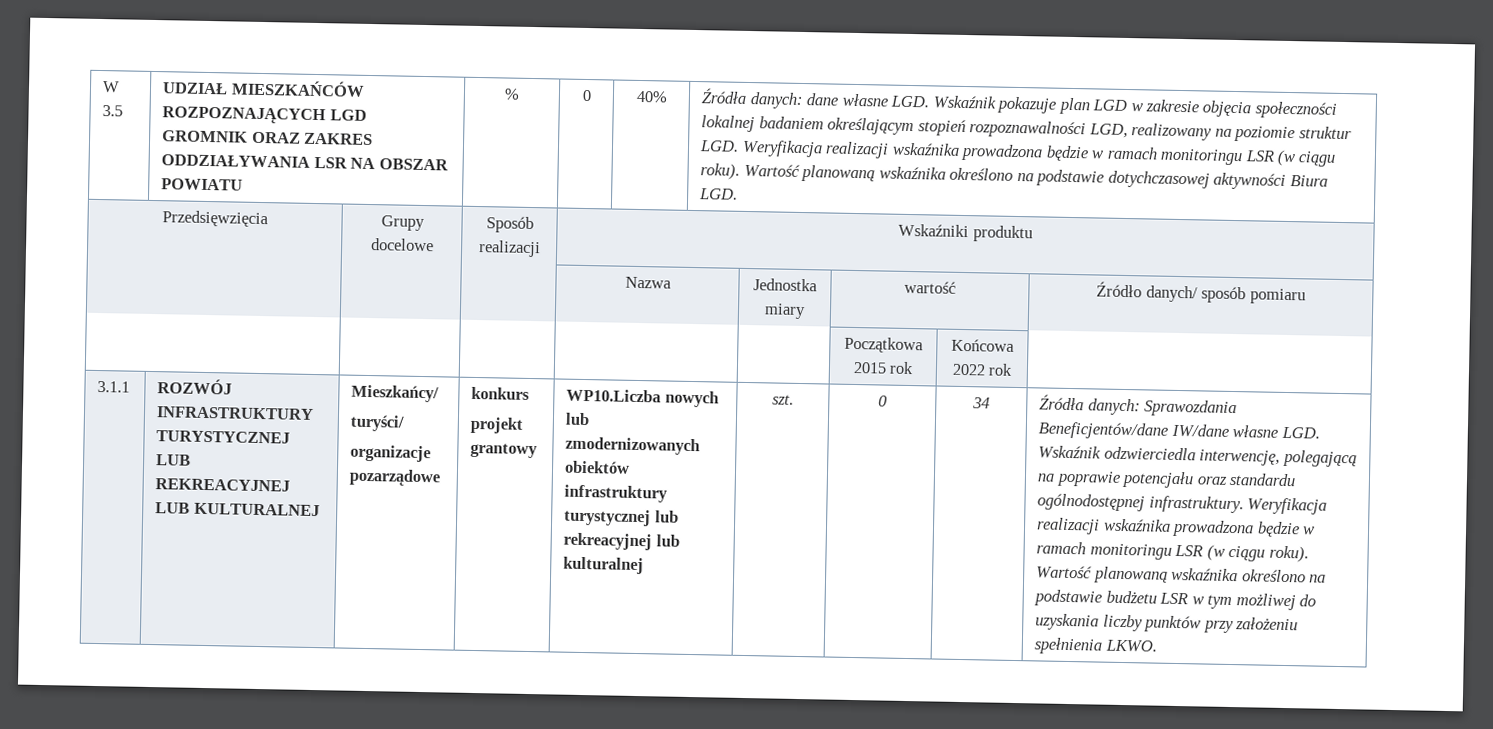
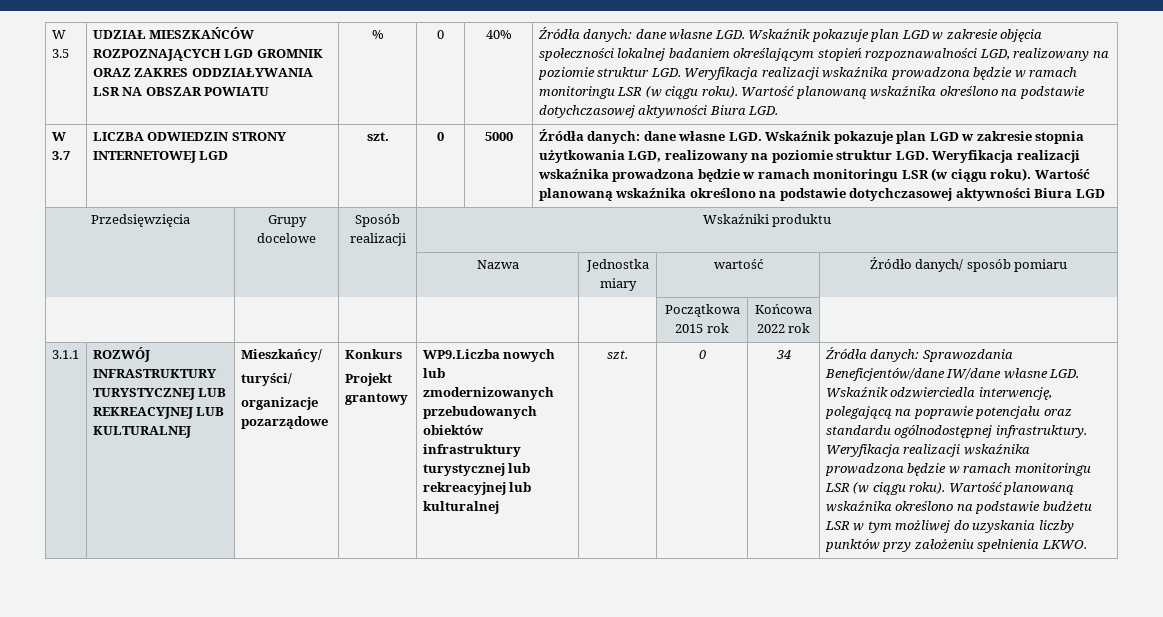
+ W 3.7 | LICZBA ODWIEDZIN STRONY INTERNETOWEJ LGD | szt. | 0 | 5000 | Źródła danych: dane własne LGD. Wskaźnik pokazuje plan LGD w zakresie stopnia użytkowania LGD, realizowany na poziomie struktur LGD. Weryfikacja realizacji wskaźnika prowadzona będzie w ramach monitoringu LSR (w ciągu roku). Wartość planowaną wskaźnika określono na podstawie dotychczasowej aktywności Biura LGD
- konkurs
- projekt grantowy
+ Konkurs
+ Projekt grantowy
- WP10.Liczba nowych lub zmodernizowanych obiektów infrastruktury turystycznej lub rekreacyjnej lub kulturalnej
+ WP9.Liczba nowych lub zmodernizowanych przebudowanych obiektów infrastruktury turystycznej lub rekreacyjnej lub kulturalnej

